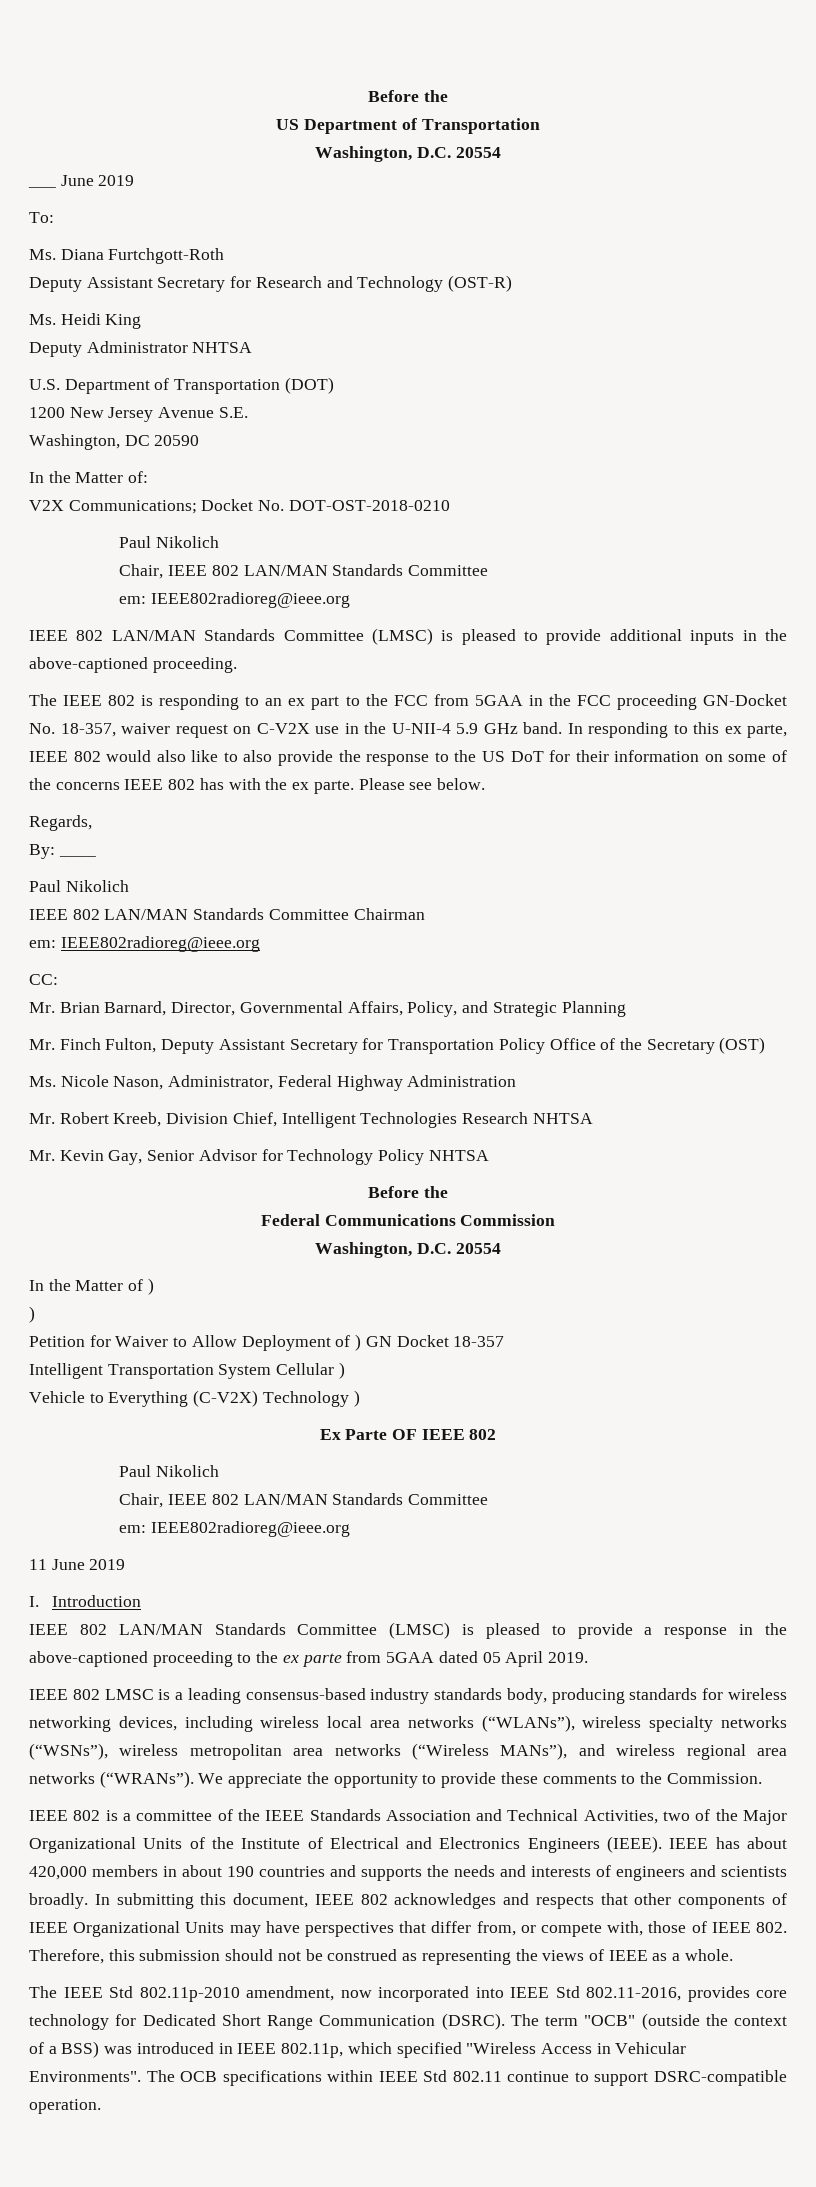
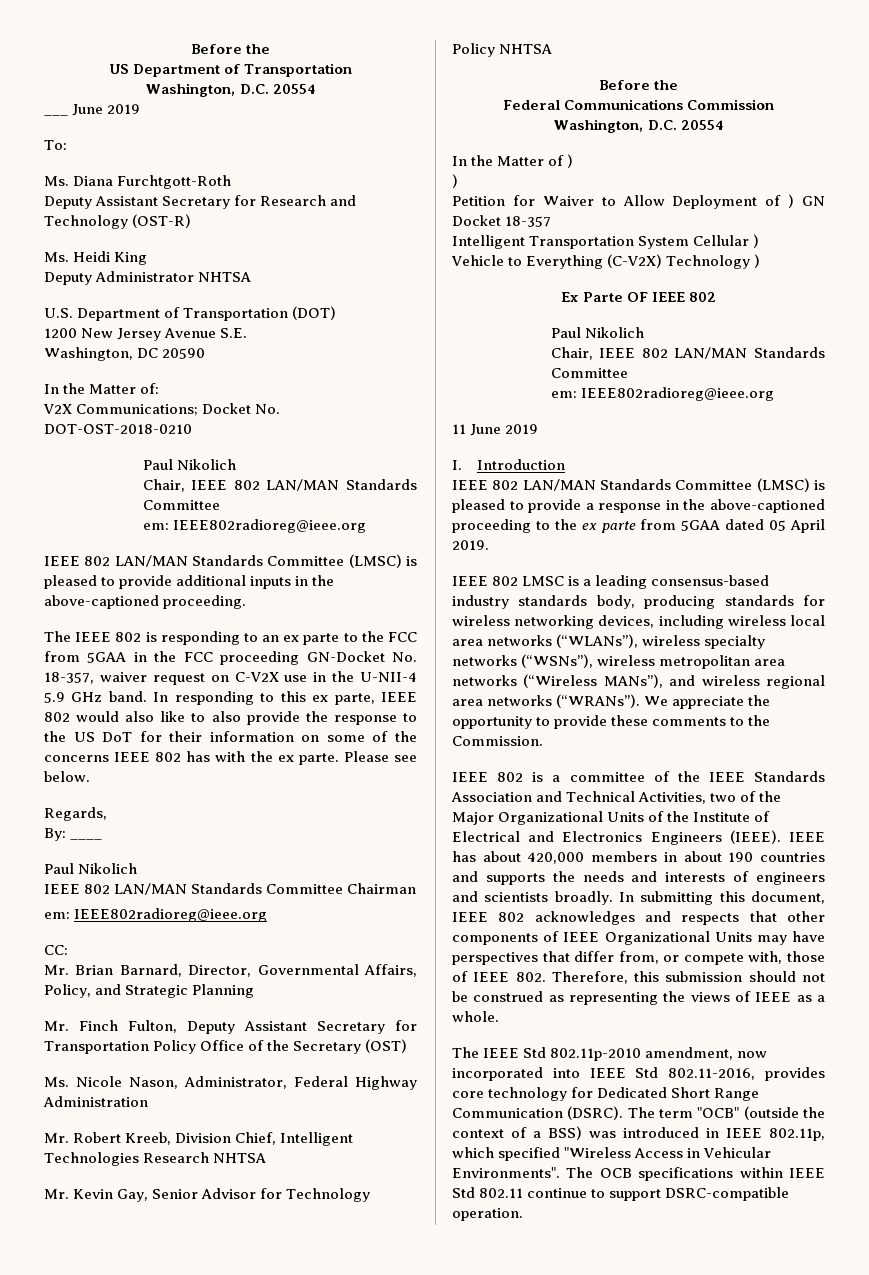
- Ms. Diana Furtchgott-Roth
+ Ms. Diana Furchtgott-Roth
- The IEEE 802 is responding to an ex part to the FCC from 5GAA in the FCC proceeding GN-Docket No. 18-357, waiver request on C-V2X use in the U-NII-4 5.9 GHz band.
+ The IEEE 802 is responding to an ex parte to the FCC from 5GAA in the FCC proceeding GN-Docket No. 18-357, waiver request on C-V2X use in the U-NII-4 5.9 GHz band.

